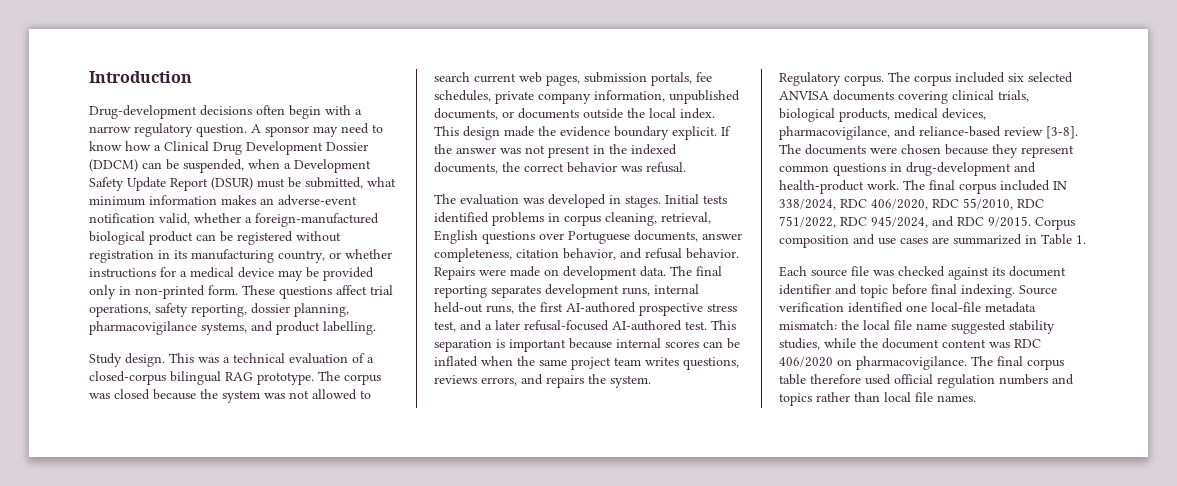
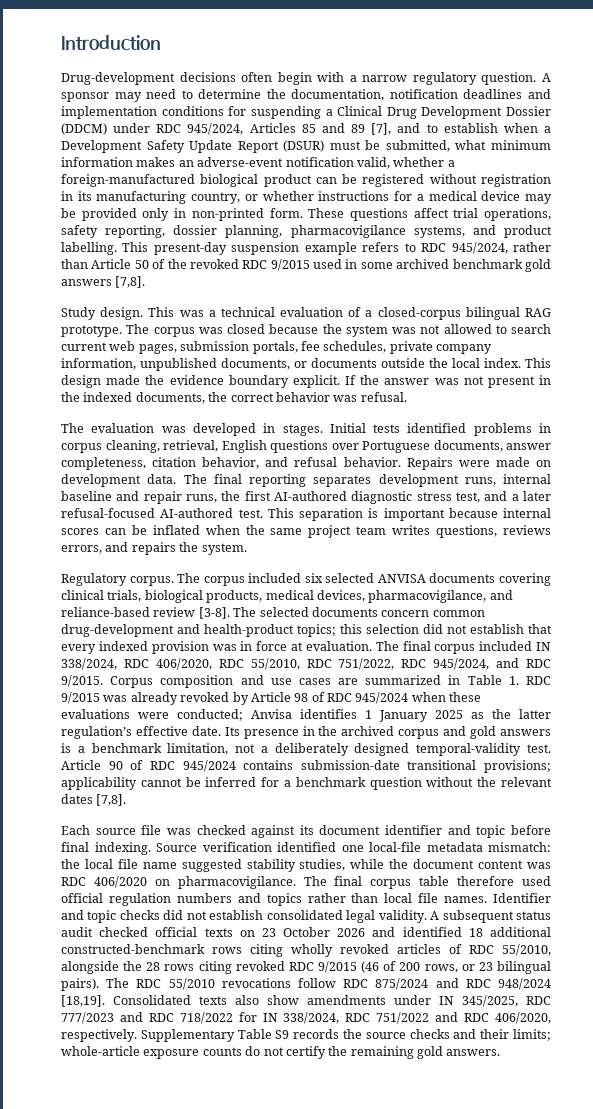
- A sponsor may need to know how a Clinical Drug Development Dossier (DDCM) can be suspended, when a Development Safety Update Report (DSUR) must be submitted, what minimum information makes an adverse-event notification valid, whether a foreign-manufactured biological product can be registered without registration in its manufacturing country, or whether instructions for a medical device may be provided only in non-printed form.
+ A sponsor may need to determine the documentation, notification deadlines and implementation conditions for suspending a Clinical Drug Development Dossier (DDCM) under RDC 945/2024, Articles 85 and 89 [7], and to establish when a Development Safety Update Report (DSUR) must be submitted, what minimum information makes an adverse-event notification valid, whether a foreign-manufactured biological product can be registered without registration in its manufacturing country, or whether instructions for a medical device may be provided only in non-printed form.
+ This present-day suspension example refers to RDC 945/2024, rather than Article 50 of the revoked RDC 9/2015 used in some archived benchmark gold answers [7,8].
- The final reporting separates development runs, internal held-out runs, the first AI-authored prospective stress test, and a later refusal-focused AI-authored test.
+ The final reporting separates development runs, internal baseline and repair runs, the first AI-authored diagnostic stress test, and a later refusal-focused AI-authored test.
- The documents were chosen because they represent common questions in drug-development and health-product work.
+ The selected documents concern common drug-development and health-product topics; this selection did not establish that every indexed provision was in force at evaluation.
- Corpus composition and use cases are summarized in Table 1.
+ Corpus composition and use cases are summarized in Table 1. RDC 9/2015 was already revoked by Article 98 of RDC 945/2024 when these evaluations were conducted; Anvisa identifies 1 January 2025 as the latter regulation’s effective date. Its presence in the archived corpus and gold answers is a benchmark limitation, not a deliberately designed temporal-validity test. Article 90 of RDC 945/2024 contains submission-date transitional provisions; applicability cannot be inferred for a benchmark question without the relevant dates [7,8].
+ Identifier and topic checks did not establish consolidated legal validity. A subsequent status audit checked official texts on 23 October 2026 and identified 18 additional constructed-benchmark rows citing wholly revoked articles of RDC 55/2010, alongside the 28 rows citing revoked RDC 9/2015 (46 of 200 rows, or 23 bilingual pairs). The RDC 55/2010 revocations follow RDC 875/2024 and RDC 948/2024 [18,19]. Consolidated texts also show amendments under IN 345/2025, RDC 777/2023 and RDC 718/2022 for IN 338/2024, RDC 751/2022 and RDC 406/2020, respectively. Supplementary Table S9 records the source checks and their limits; whole-article exposure counts do not certify the remaining gold answers.

